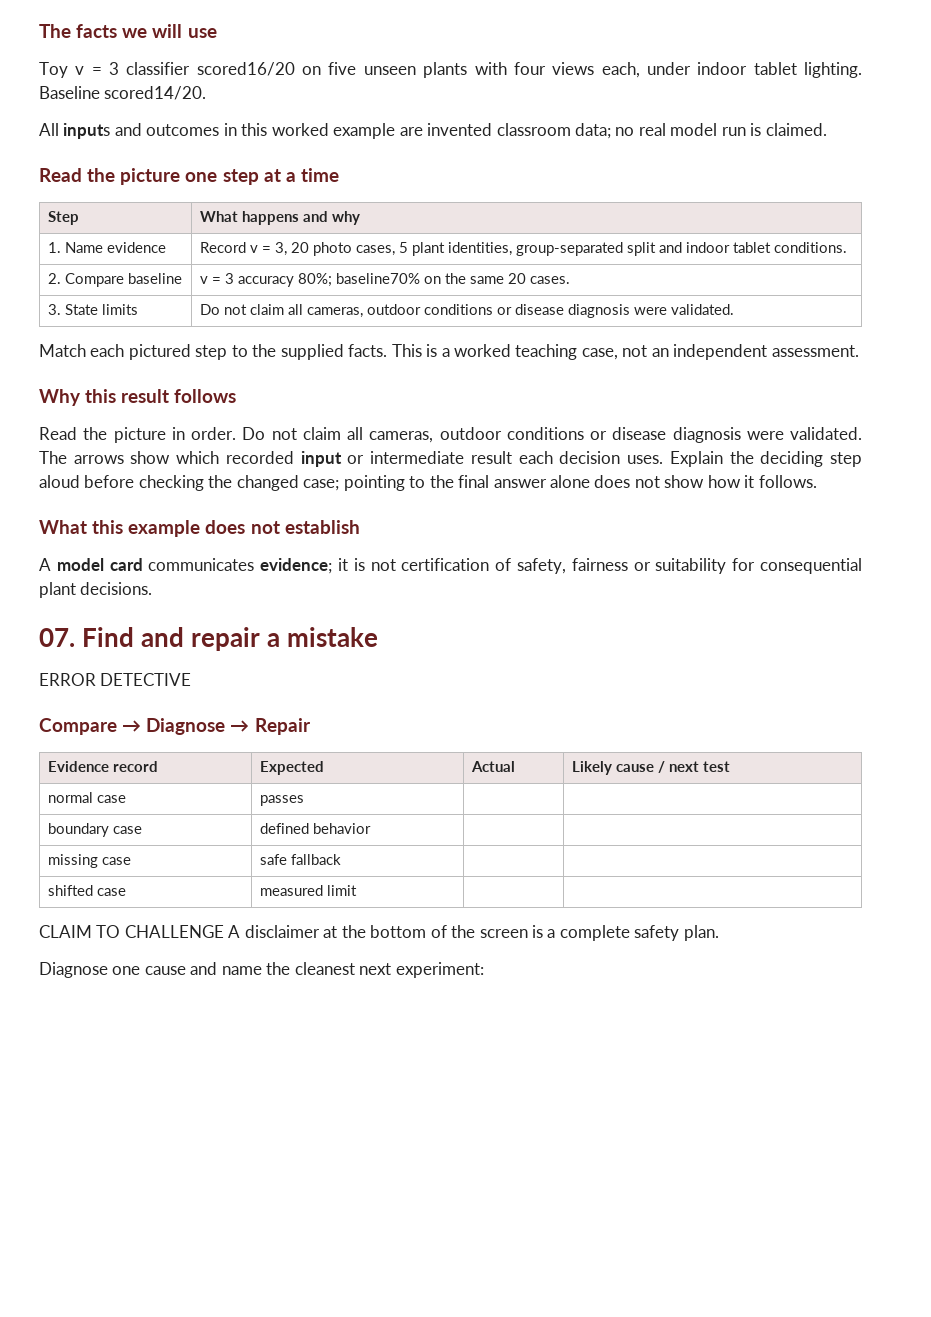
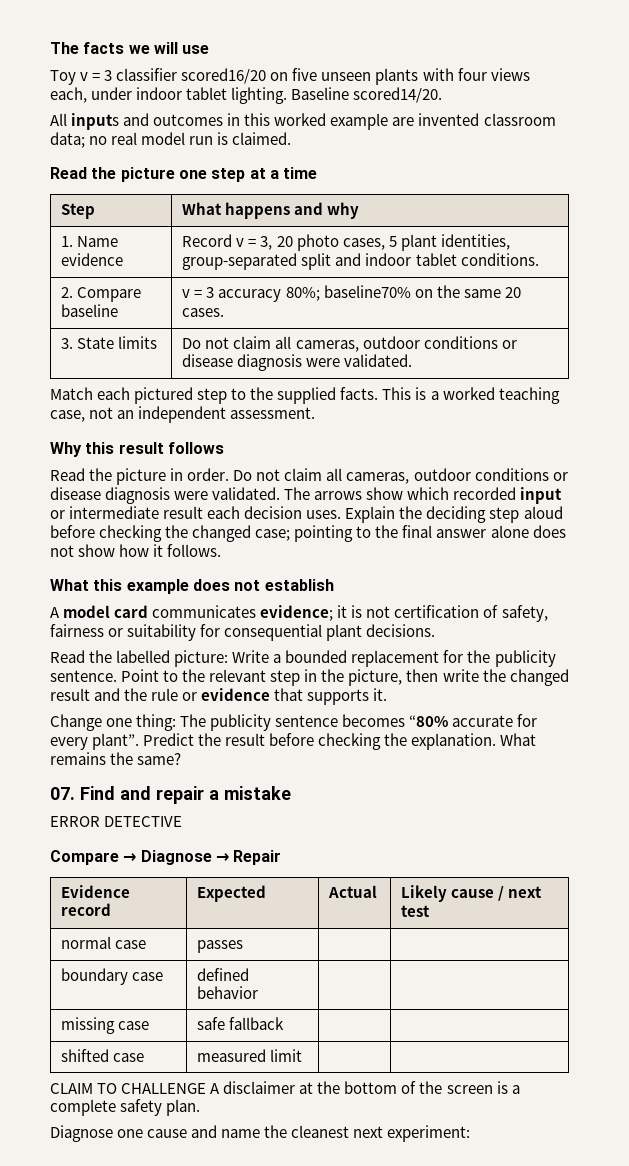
+ Read the labelled picture: Write a bounded replacement for the publicity sentence. Point to the relevant step in the picture, then write the changed result and the rule or evidence that supports it.
+ Change one thing: The publicity sentence becomes “80% accurate for every plant”. Predict the result before checking the explanation. What remains the same?

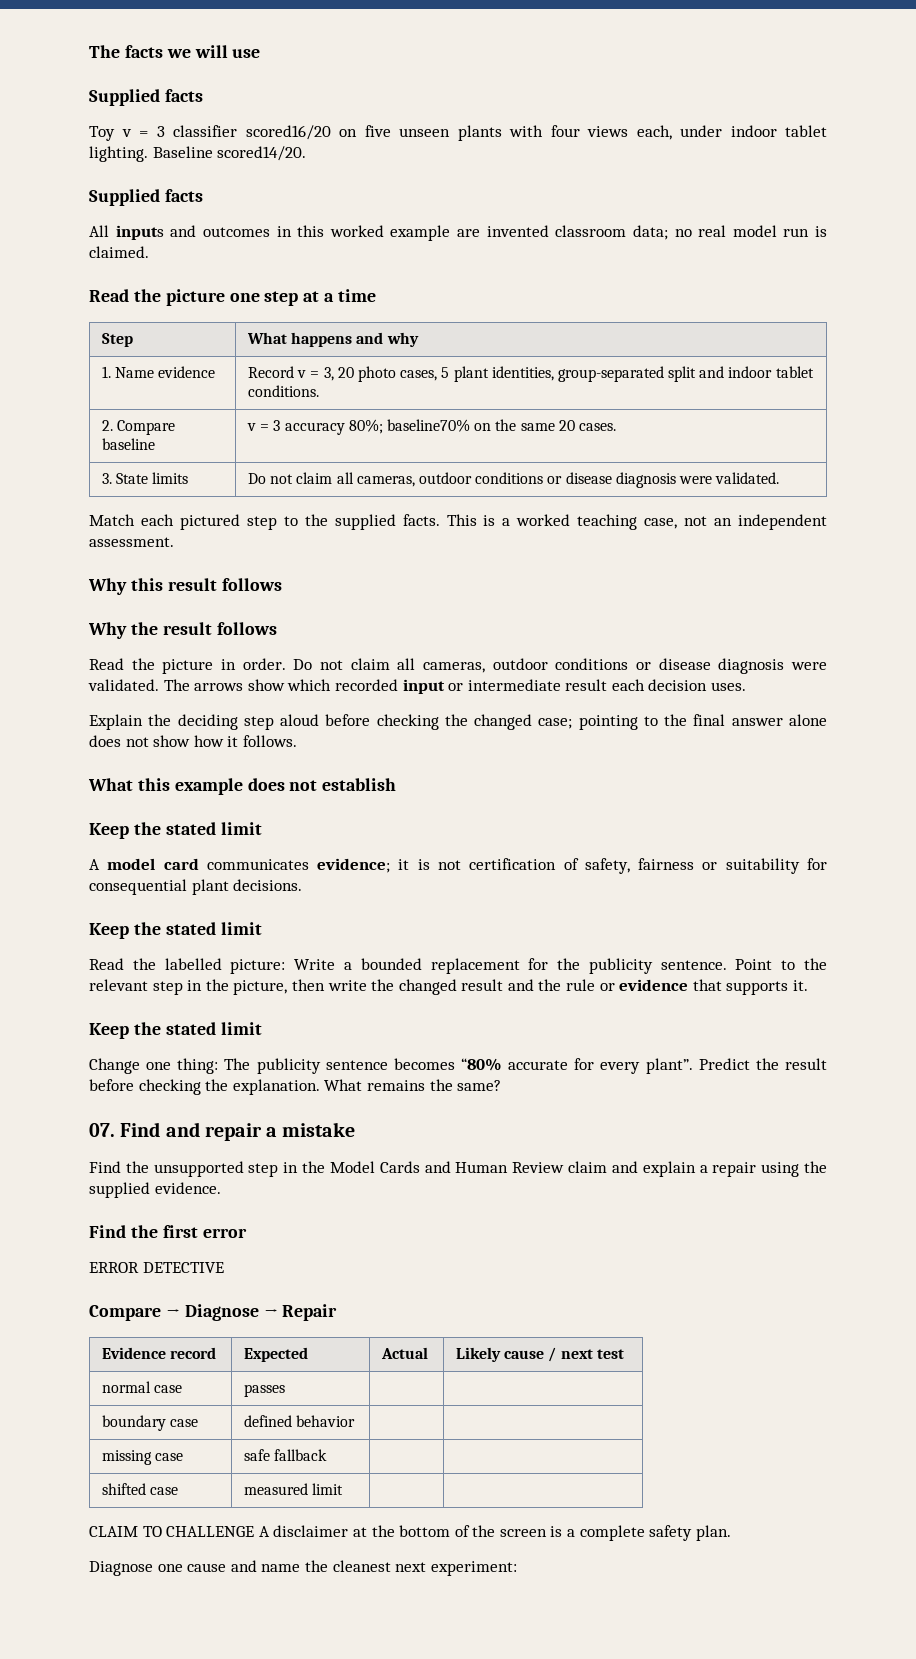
  The facts we will use
+ Supplied facts
  Baseline scored14/20.
+ Supplied facts
+ Why the result follows
- The arrows show which recorded input or intermediate result each decision uses. Explain the deciding step aloud before checking the changed case; pointing to the final answer alone does not show how it follows.
+ The arrows show which recorded input or intermediate result each decision uses.
+ Explain the deciding step aloud before checking the changed case; pointing to the final answer alone does not show how it follows.
  What this example does not establish
+ Keep the stated limit
  A model card communicates evidence; it is not certification of safety, fairness or suitability for consequential plant decisions.
+ Keep the stated limit
  Point to the relevant step in the picture, then write the changed result and the rule or evidence that supports it.
+ Keep the stated limit
+ Find the unsupported step in the Model Cards and Human Review claim and explain a repair using the supplied evidence.
+ Find the first error

